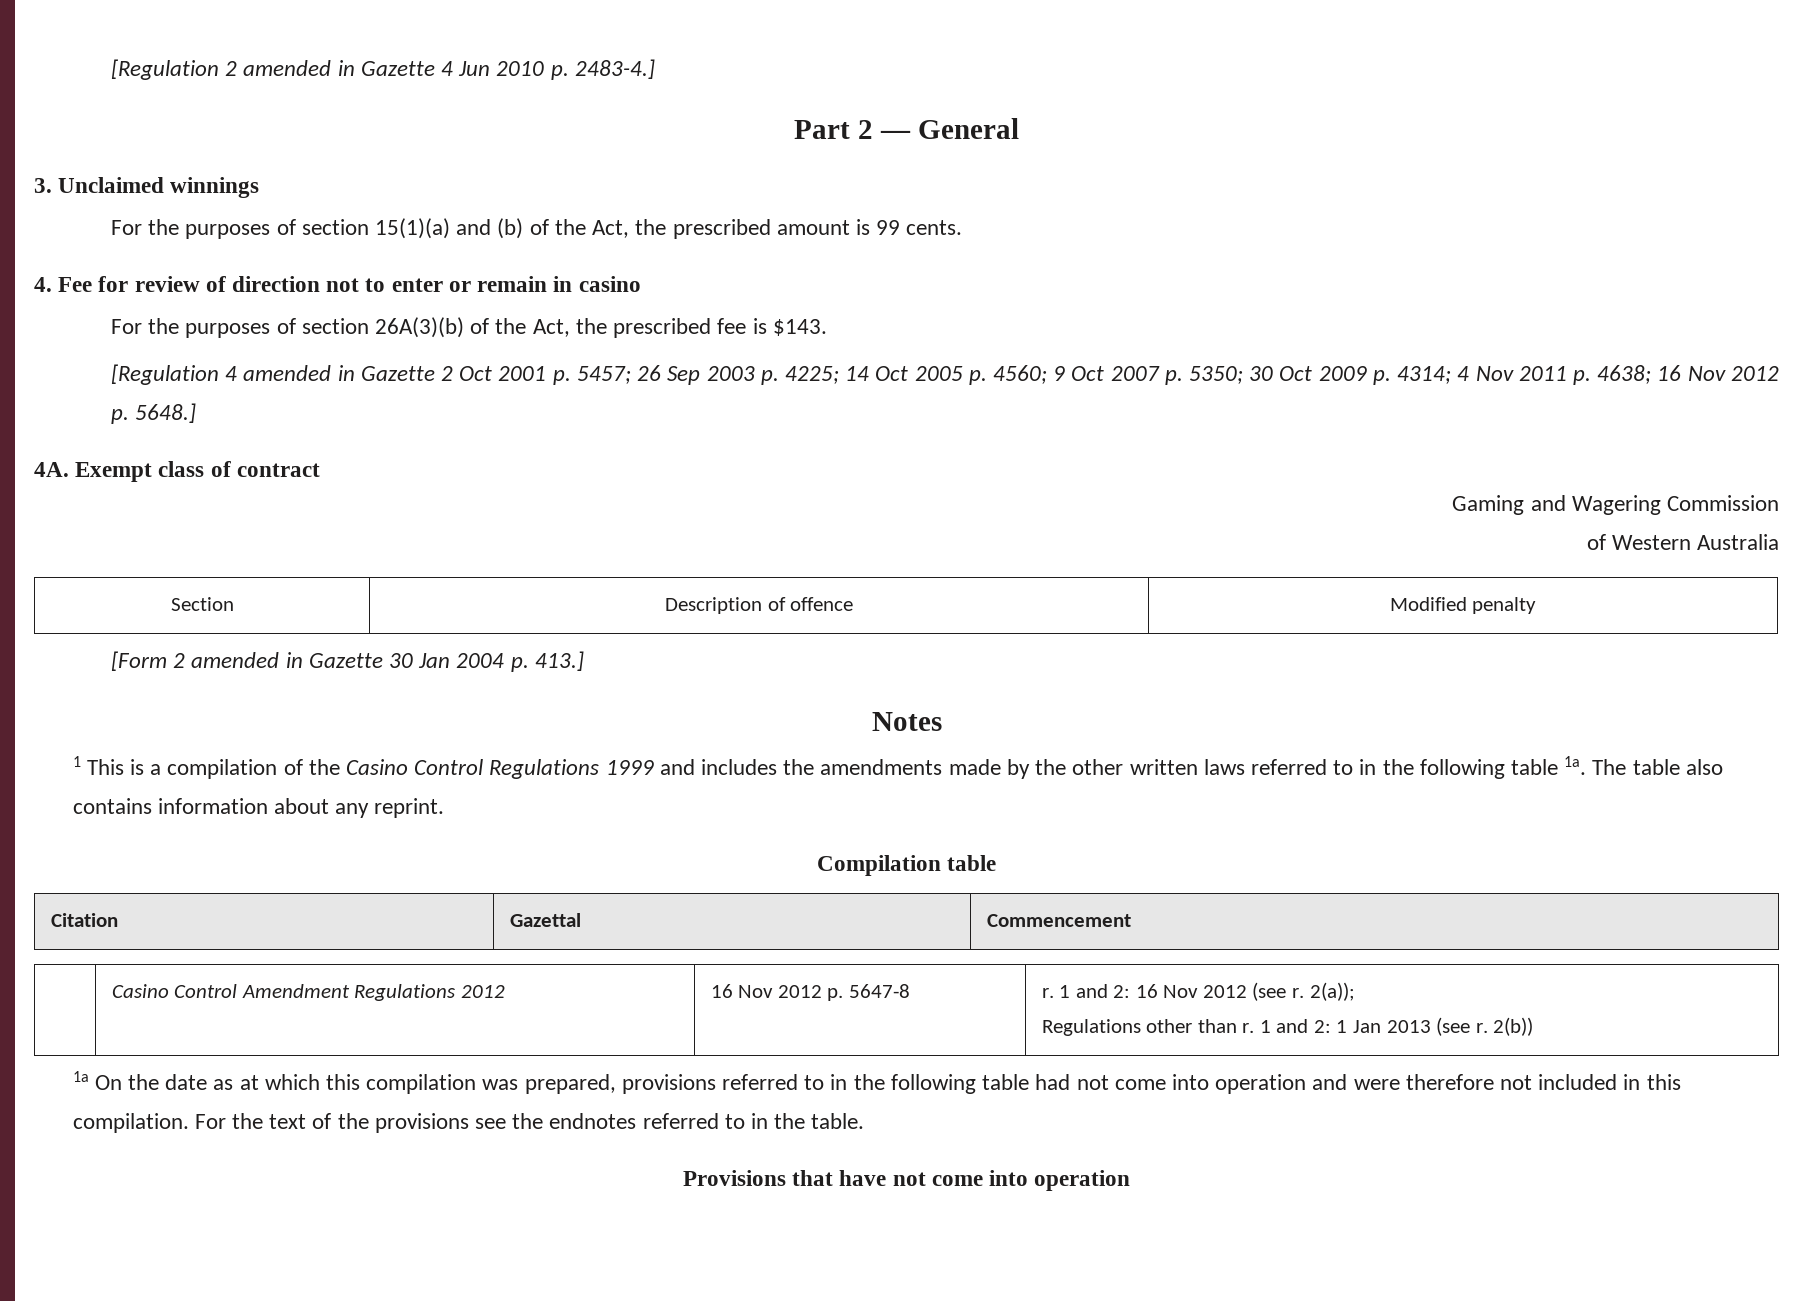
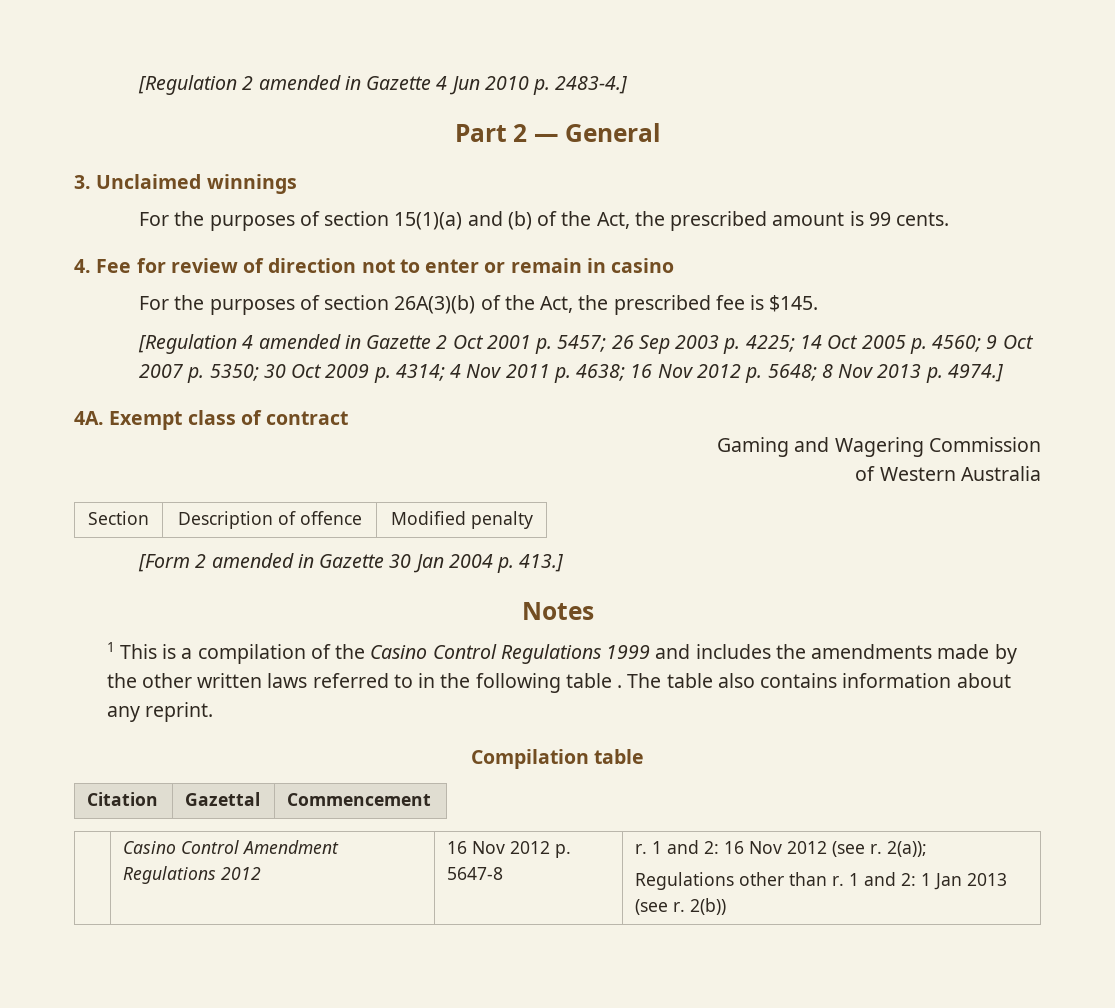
- For the purposes of section 26A(3)(b) of the Act, the prescribed fee is $143.
+ For the purposes of section 26A(3)(b) of the Act, the prescribed fee is $145.
- [Regulation 4 amended in Gazette 2 Oct 2001 p. 5457; 26 Sep 2003 p. 4225; 14 Oct 2005 p. 4560; 9 Oct 2007 p. 5350; 30 Oct 2009 p. 4314; 4 Nov 2011 p. 4638; 16 Nov 2012 p. 5648.]
+ [Regulation 4 amended in Gazette 2 Oct 2001 p. 5457; 26 Sep 2003 p. 4225; 14 Oct 2005 p. 4560; 9 Oct 2007 p. 5350; 30 Oct 2009 p. 4314; 4 Nov 2011 p. 4638; 16 Nov 2012 p. 5648; 8 Nov 2013 p. 4974.]
- 1 This is a compilation of the Casino Control Regulations 1999 and includes the amendments made by the other written laws referred to in the following table 1a.
+ 1 This is a compilation of the Casino Control Regulations 1999 and includes the amendments made by the other written laws referred to in the following table .
- 1a On the date as at which this compilation was prepared, provisions referred to in the following table had not come into operation and were therefore not included in this compilation. For the text of the provisions see the endnotes referred to in the table.
- Provisions that have not come into operation

